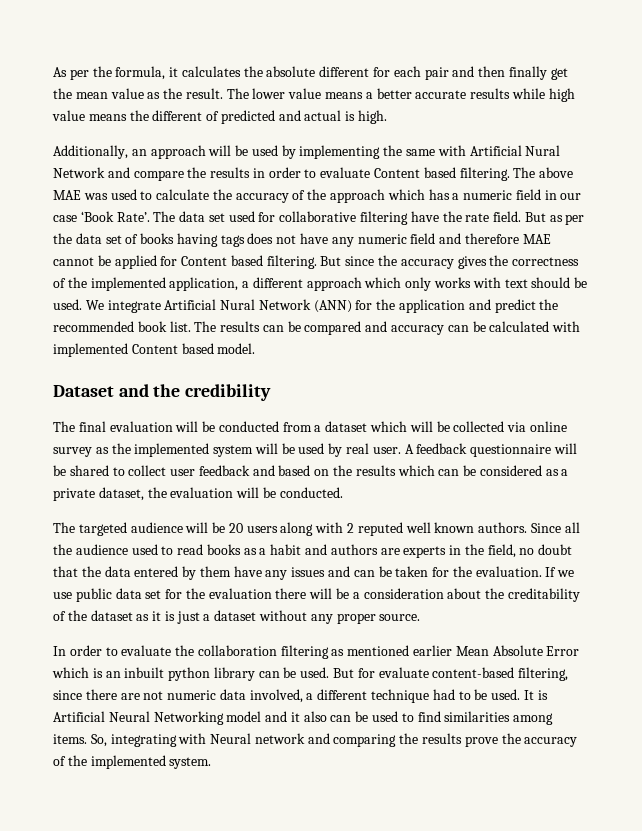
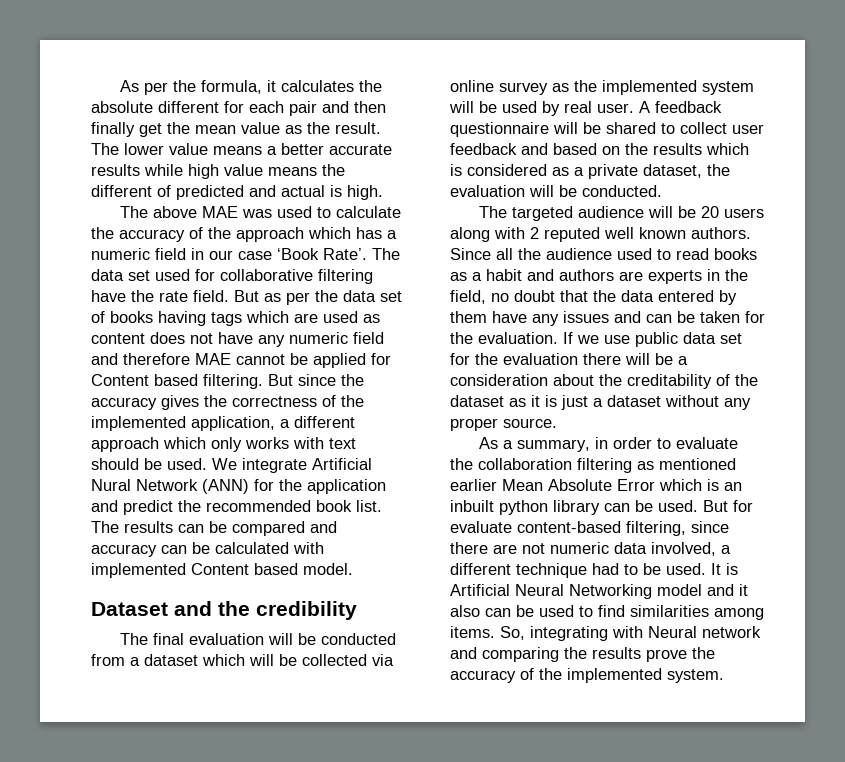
- Additionally, an approach will be used by implementing the same with Artificial Nural Network and compare the results in order to evaluate Content based filtering.
- But as per the data set of books having tags does not have any numeric field and therefore MAE cannot be applied for Content based filtering.
+ But as per the data set of books having tags which are used as content does not have any numeric field and therefore MAE cannot be applied for Content based filtering.
- A feedback questionnaire will be shared to collect user feedback and based on the results which can be considered as a private dataset, the evaluation will be conducted.
+ A feedback questionnaire will be shared to collect user feedback and based on the results which is considered as a private dataset, the evaluation will be conducted.
- In order to evaluate the collaboration filtering as mentioned earlier Mean Absolute Error which is an inbuilt python library can be used.
+ As a summary, in order to evaluate the collaboration filtering as mentioned earlier Mean Absolute Error which is an inbuilt python library can be used.

